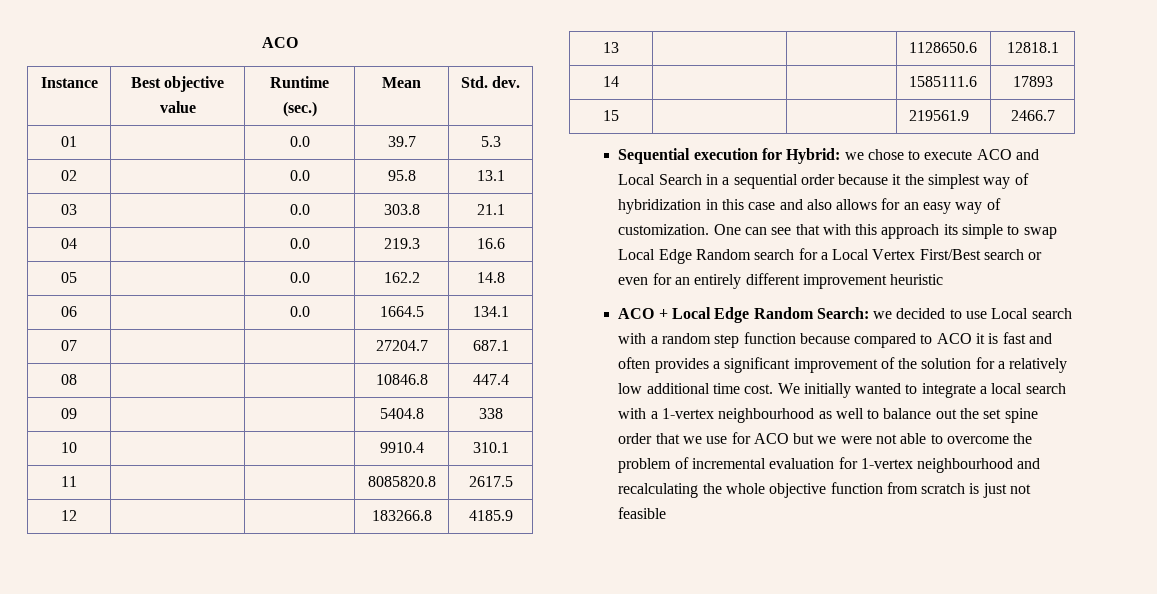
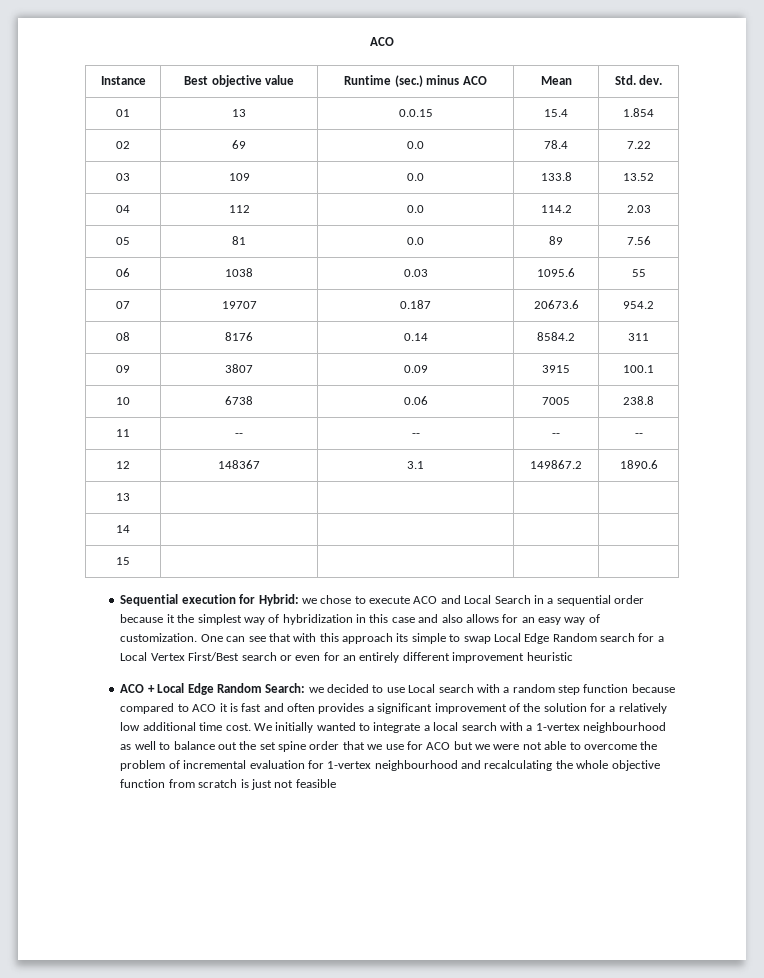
- Instance | Best objective value | Runtime (sec.) | Mean | Std. dev.
+ Instance | Best objective value | Runtime (sec.) minus ACO | Mean | Std. dev.
- 01 | | 0.0 | 39.7 | 5.3
- 02 | | 0.0 | 95.8 | 13.1
- 03 | | 0.0 | 303.8 | 21.1
- 04 | | 0.0 | 219.3 | 16.6
- 05 | | 0.0 | 162.2 | 14.8
- 06 | | 0.0 | 1664.5 | 134.1
- 07 | | | 27204.7 | 687.1
- 08 | | | 10846.8 | 447.4
- 09 | | | 5404.8 | 338
- 10 | | | 9910.4 | 310.1
- 11 | | | 8085820.8 | 2617.5
- 12 | | | 183266.8 | 4185.9
+ 01 | 13 | 0.0.15 | 15.4 | 1.854
+ 02 | 69 | 0.0 | 78.4 | 7.22
+ 03 | 109 | 0.0 | 133.8 | 13.52
+ 04 | 112 | 0.0 | 114.2 | 2.03
+ 05 | 81 | 0.0 | 89 | 7.56
+ 06 | 1038 | 0.03 | 1095.6 | 55
+ 07 | 19707 | 0.187 | 20673.6 | 954.2
+ 08 | 8176 | 0.14 | 8584.2 | 311
+ 09 | 3807 | 0.09 | 3915 | 100.1
+ 10 | 6738 | 0.06 | 7005 | 238.8
+ 11 | -- | -- | -- | --
+ 12 | 148367 | 3.1 | 149867.2 | 1890.6
- 13 | | | 1128650.6 | 12818.1
+ 13 | | | |
- 14 | | | 1585111.6 | 17893
+ 14 | | | |
- 15 | | | 219561.9 | 2466.7
+ 15 | | | |

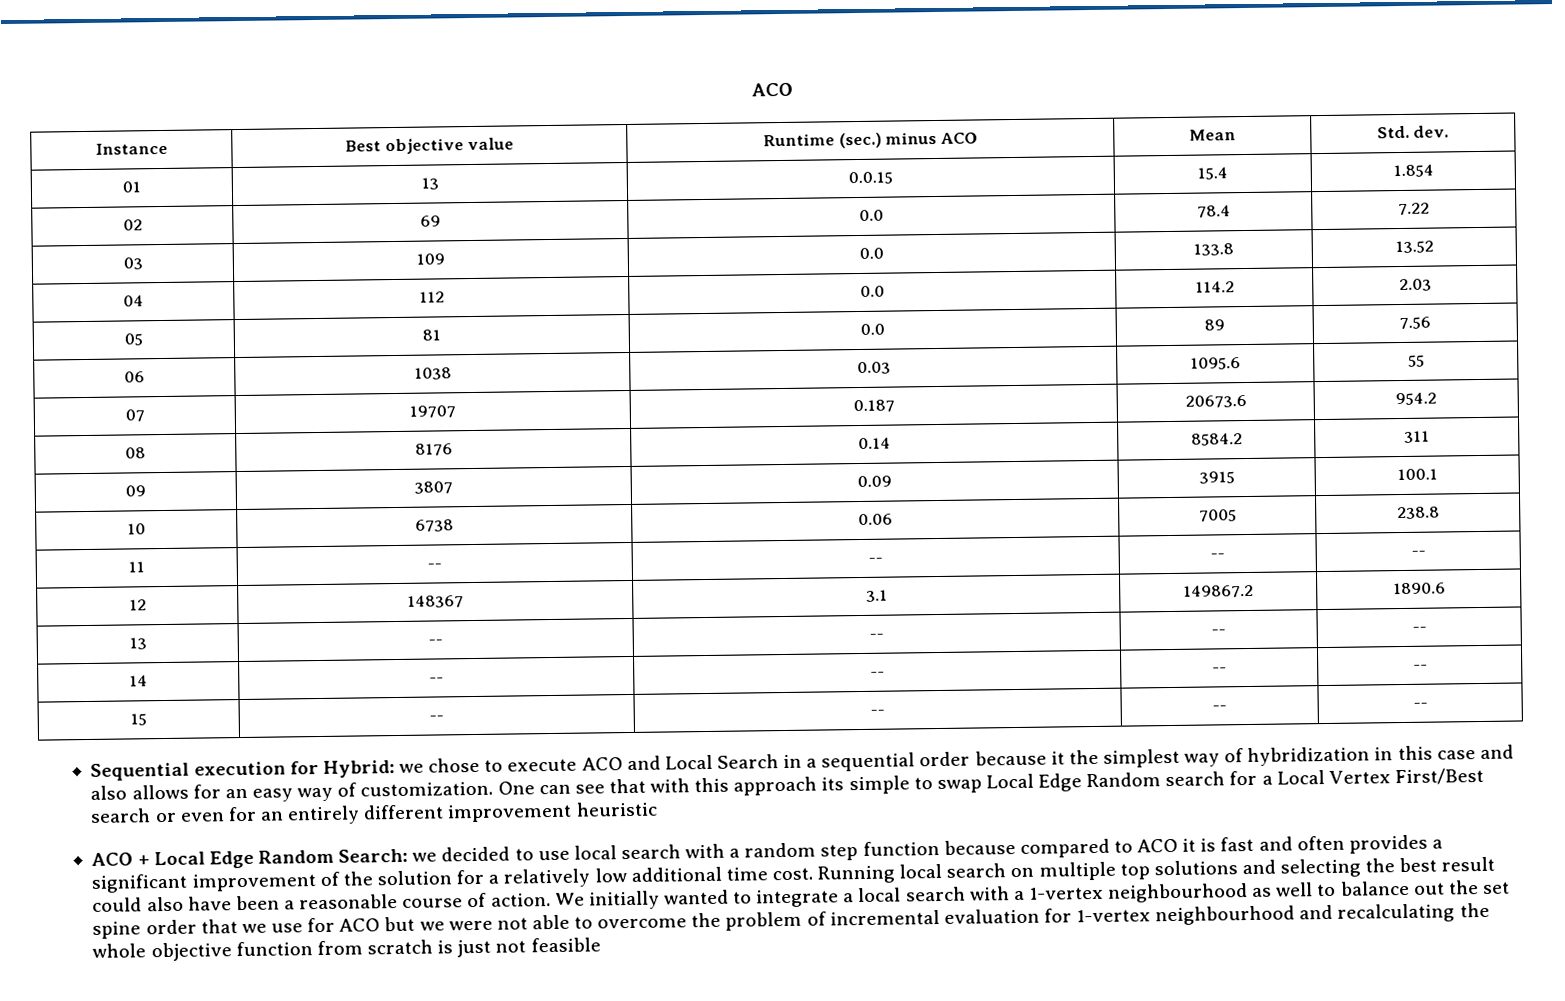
- 13 | | | |
- 14 | | | |
- 15 | | | |
+ 13 | -- | -- | -- | --
+ 14 | -- | -- | -- | --
+ 15 | -- | -- | -- | --
- ACO + Local Edge Random Search: we decided to use Local search with a random step function because compared to ACO it is fast and often provides a significant improvement of the solution for a relatively low additional time cost.
+ ACO + Local Edge Random Search: we decided to use local search with a random step function because compared to ACO it is fast and often provides a significant improvement of the solution for a relatively low additional time cost.
+ Running local search on multiple top solutions and selecting the best result could also have been a reasonable course of action.

